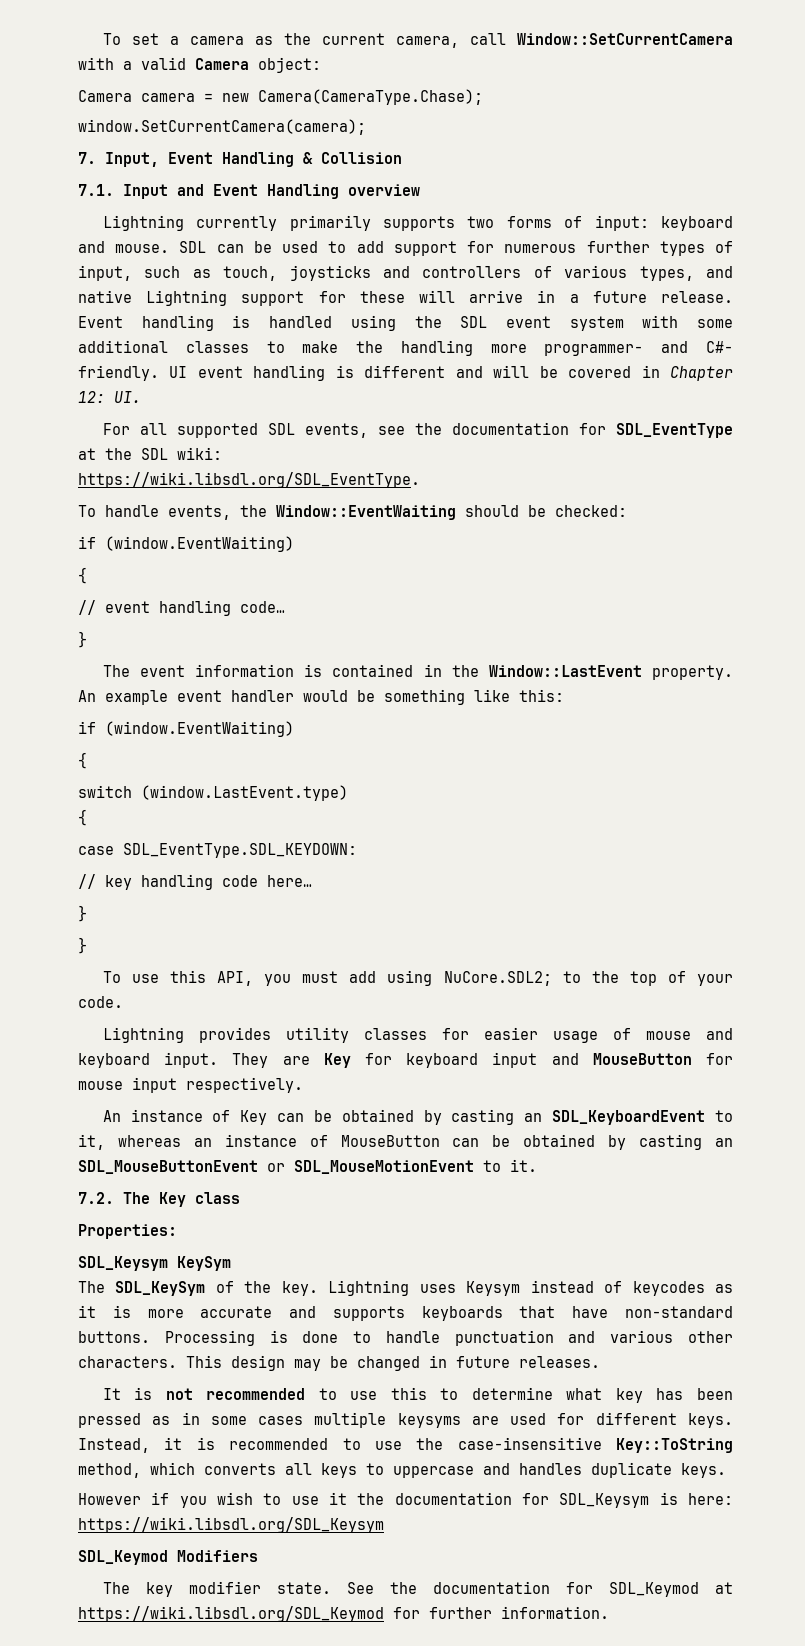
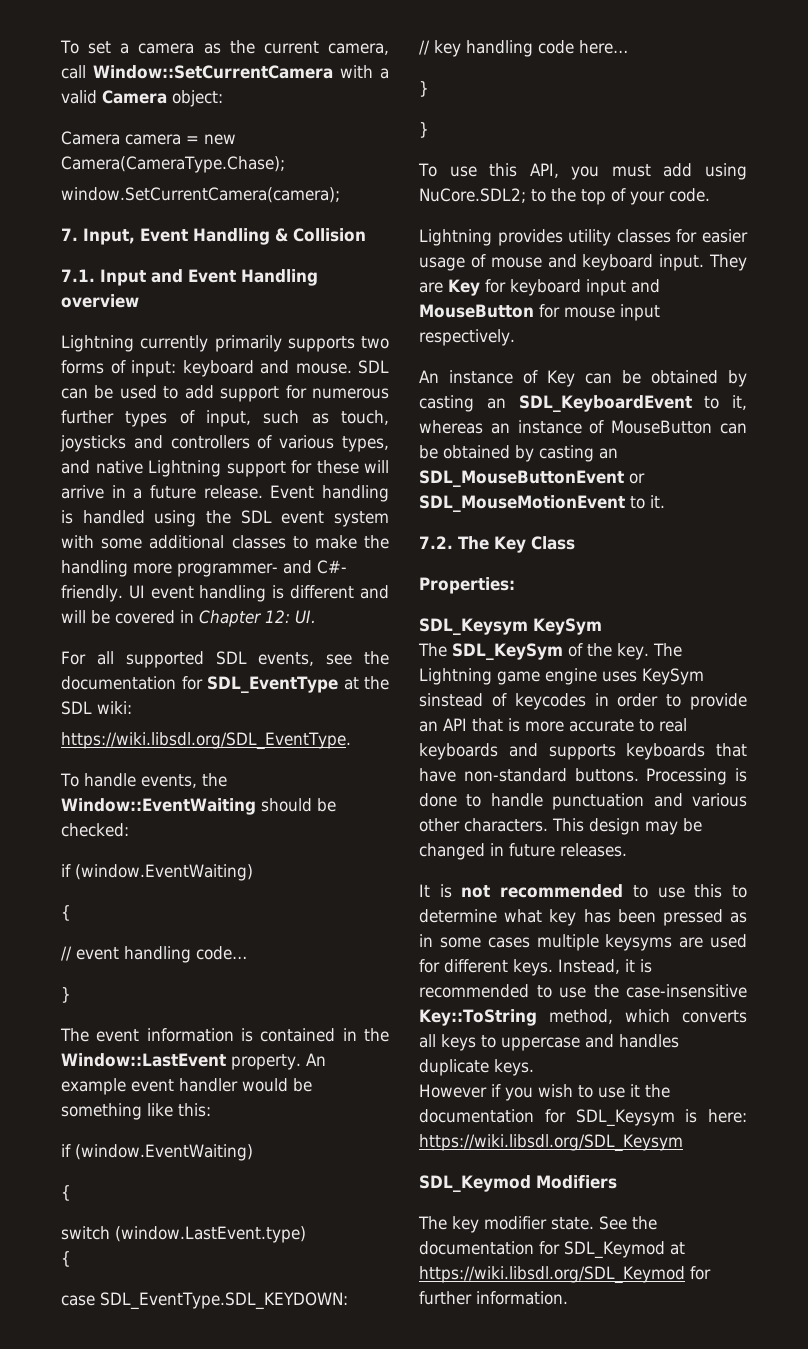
- 7.2. The Key class
+ 7.2. The Key Class
- Lightning uses Keysym instead of keycodes as it is more accurate and supports keyboards that have non-standard buttons.
+ The Lightning game engine uses KeySym sinstead of keycodes in order to provide an API that is more accurate to real keyboards and supports keyboards that have non-standard buttons.

